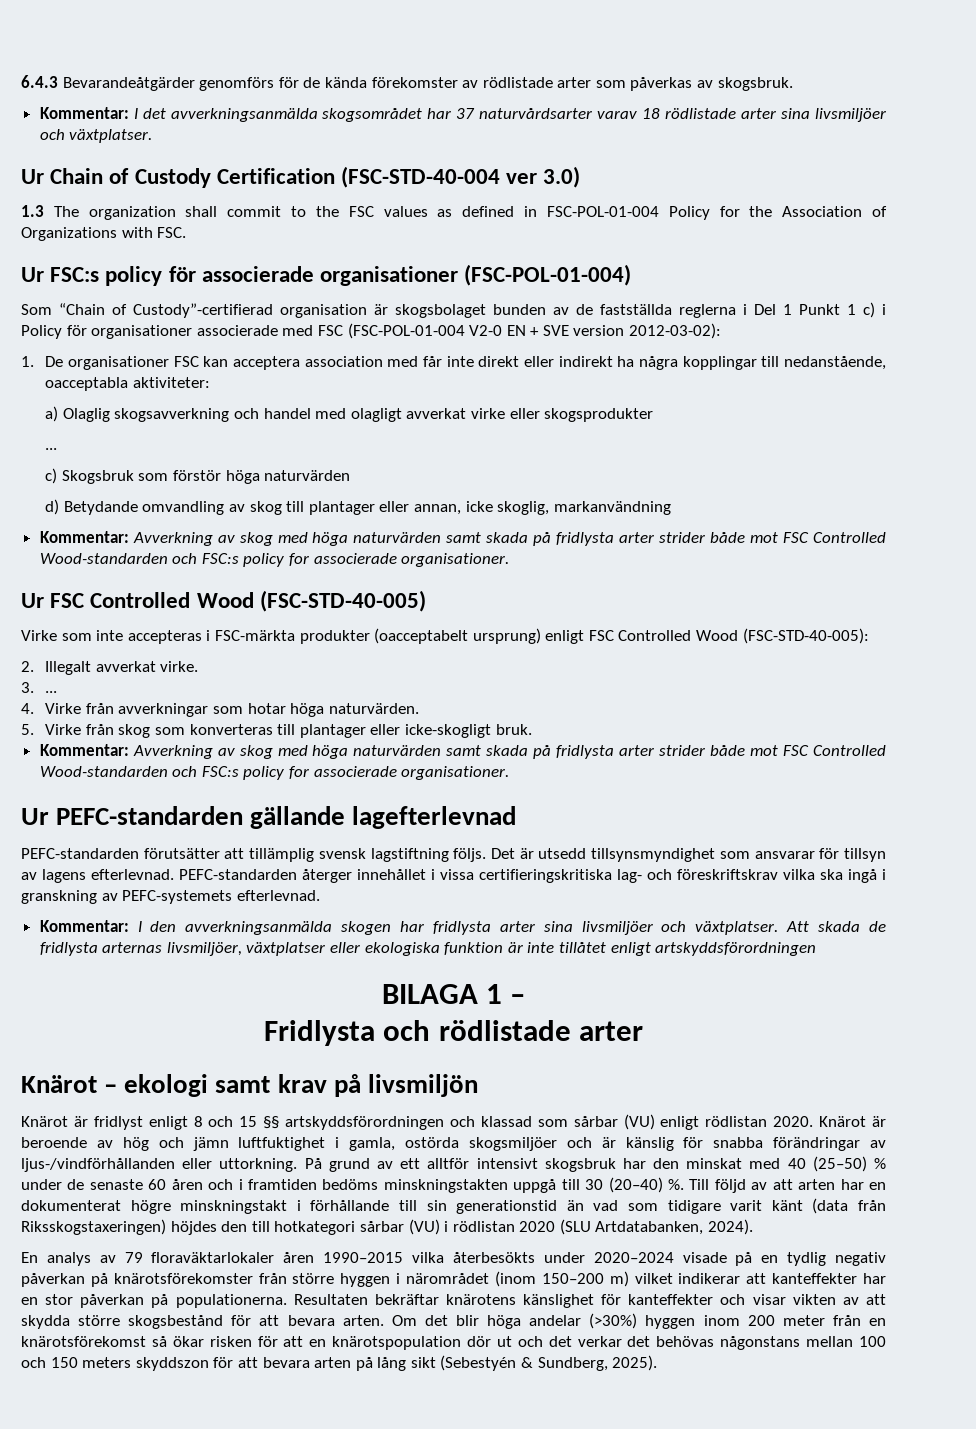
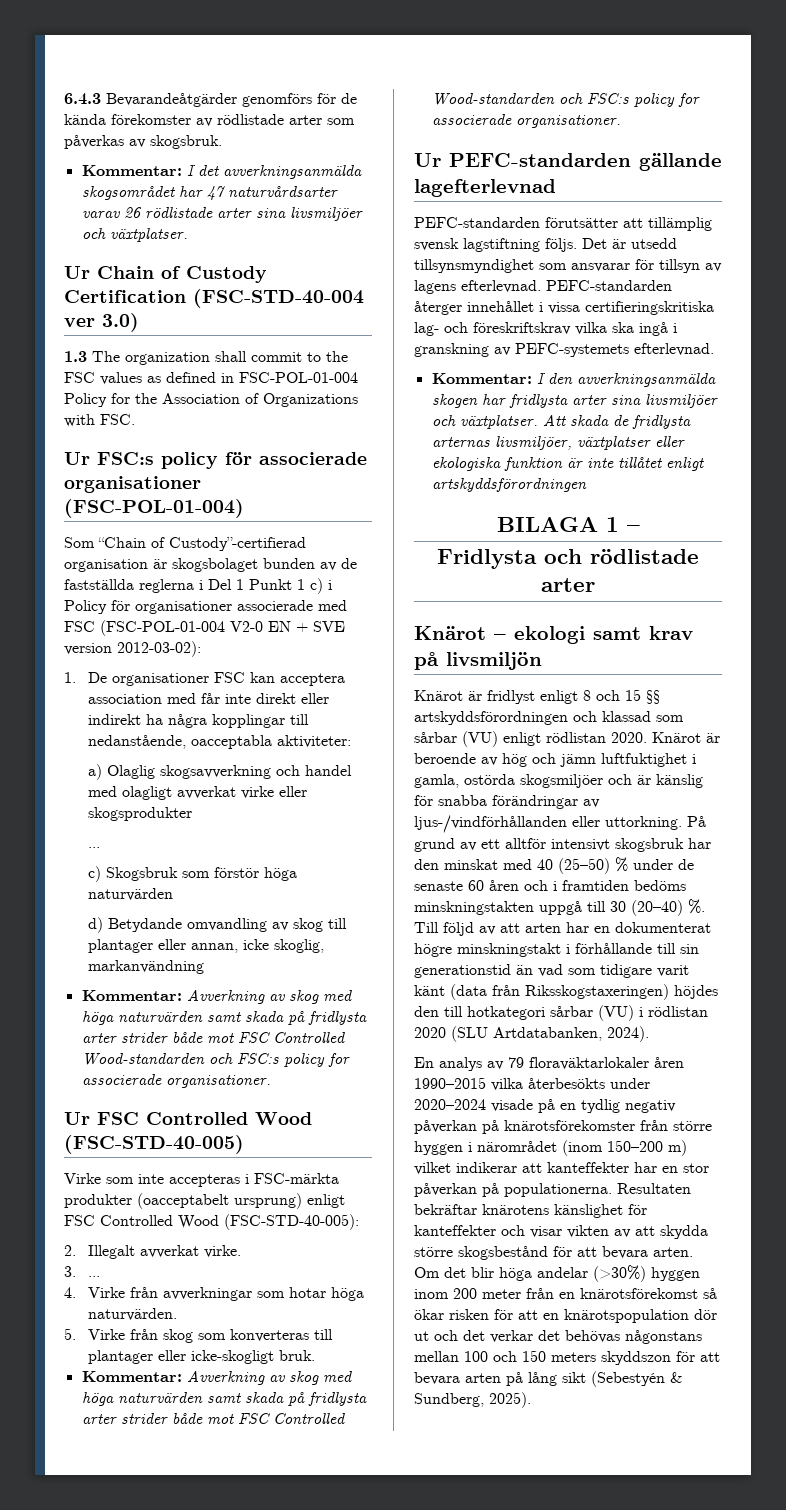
- Kommentar: I det avverkningsanmälda skogsområdet har 37 naturvårdsarter varav 18 rödlistade arter sina livsmiljöer och växtplatser.
+ Kommentar: I det avverkningsanmälda skogsområdet har 47 naturvårdsarter varav 26 rödlistade arter sina livsmiljöer och växtplatser.

